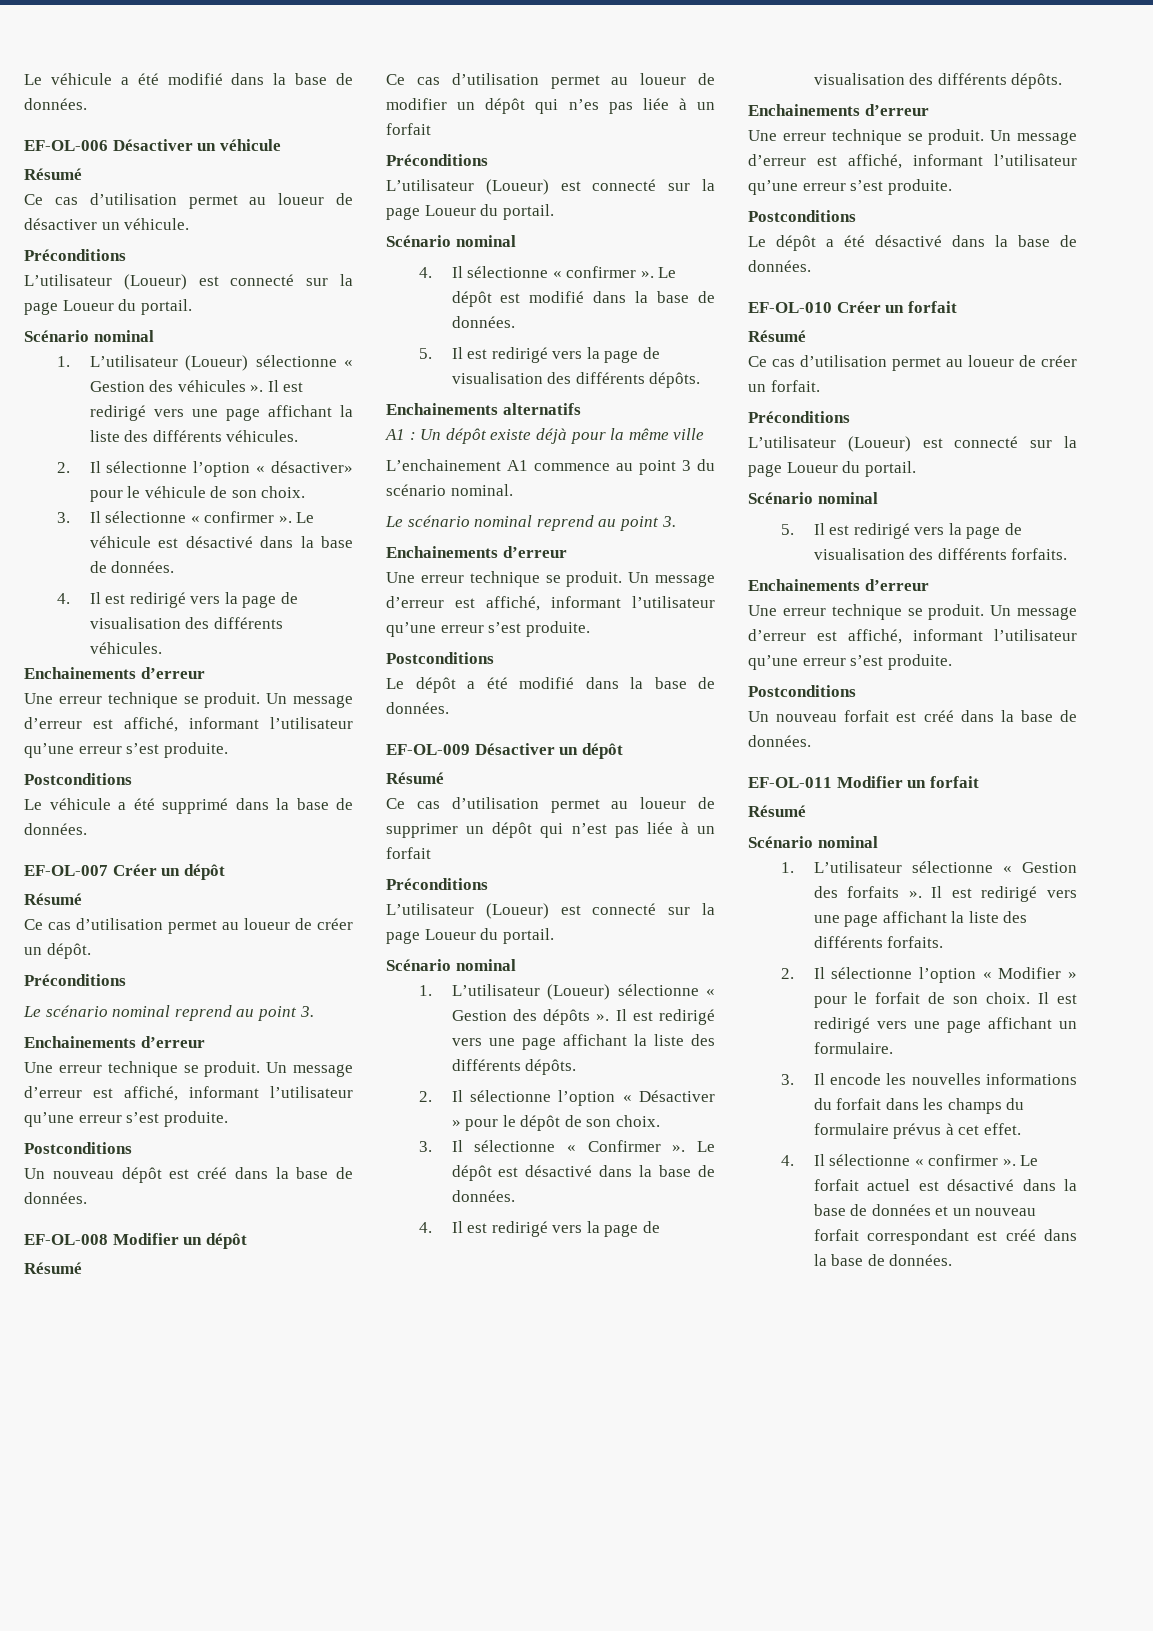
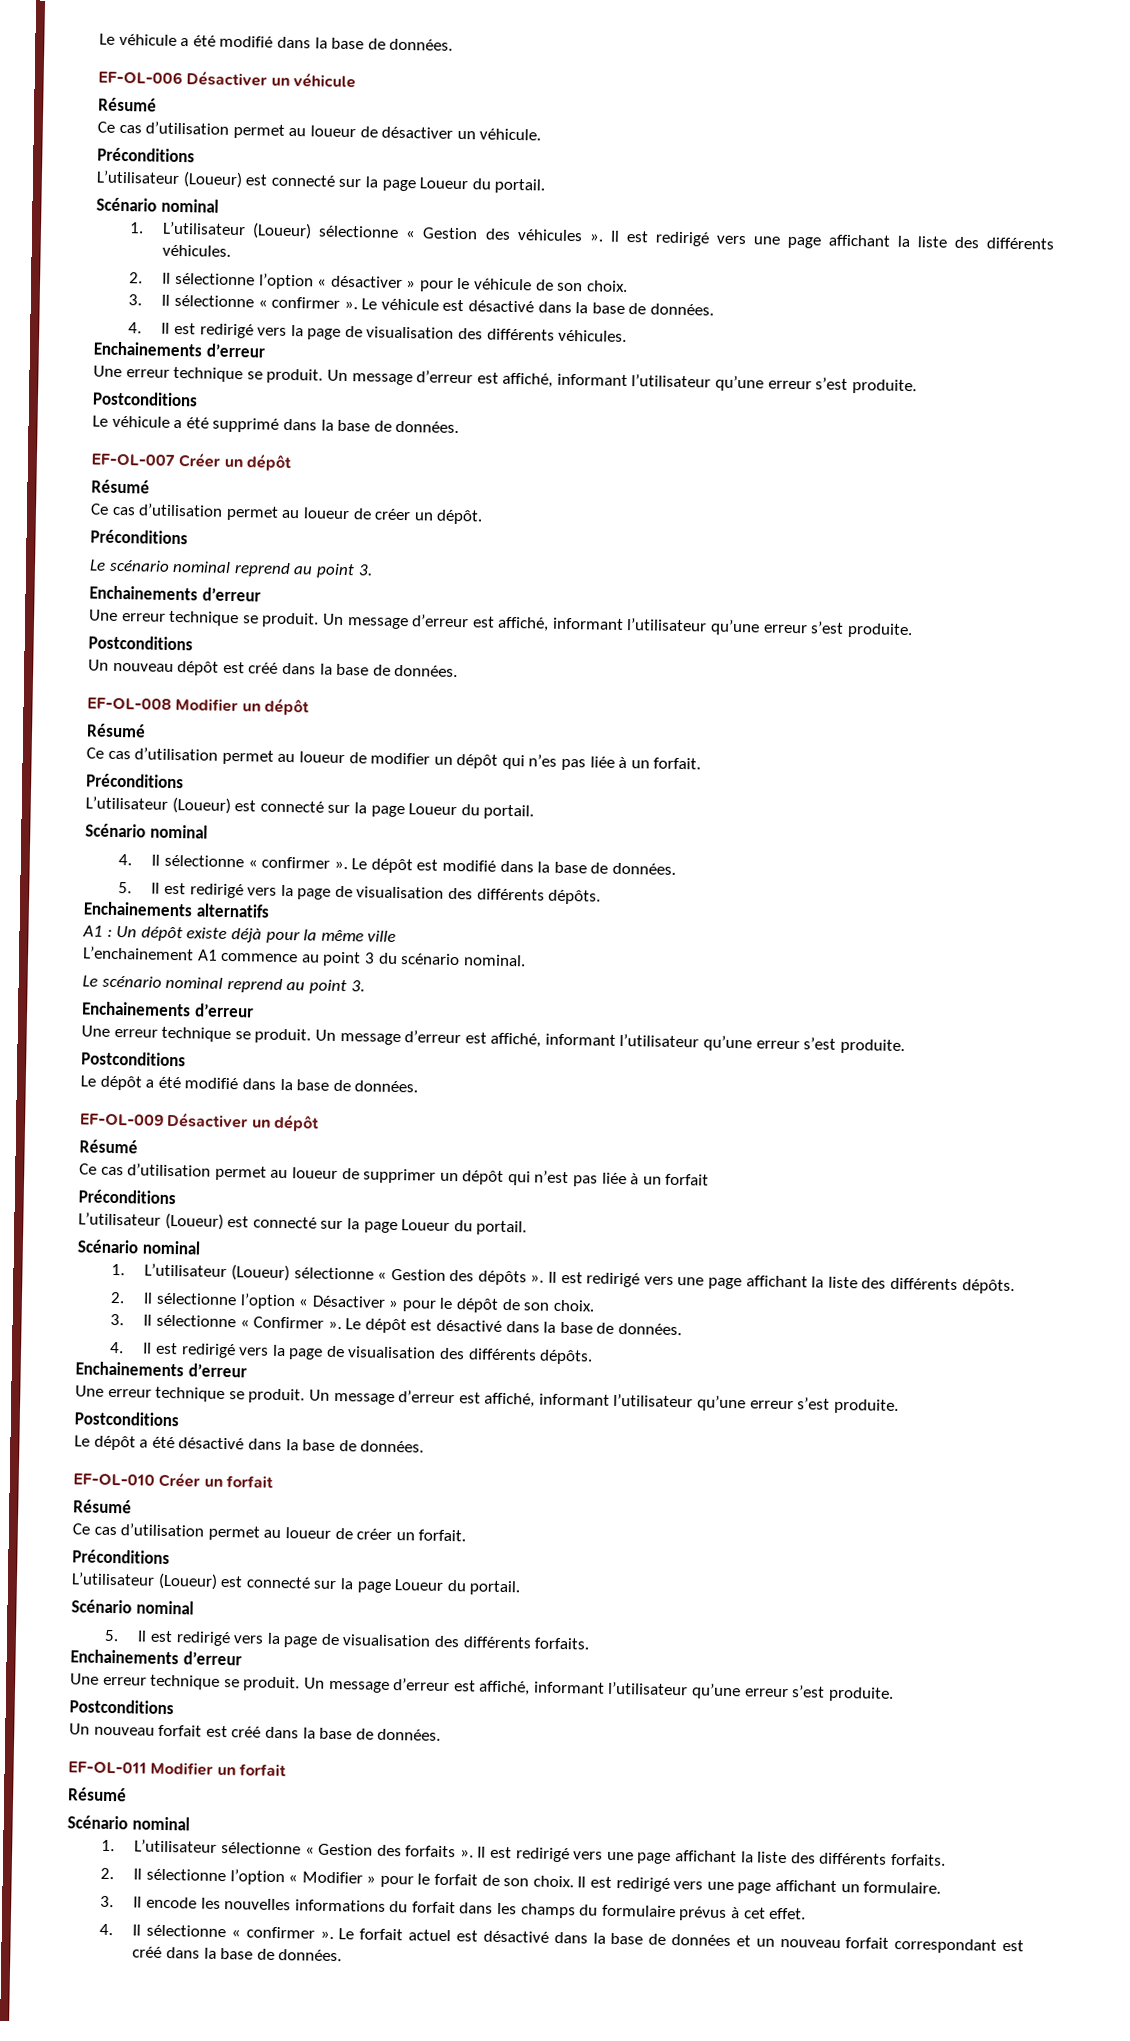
- 2. Il sélectionne l’option « désactiver» pour le véhicule de son choix.
+ 2. Il sélectionne l’option « désactiver » pour le véhicule de son choix.
- Ce cas d’utilisation permet au loueur de modifier un dépôt qui n’es pas liée à un forfait
+ Ce cas d’utilisation permet au loueur de modifier un dépôt qui n’es pas liée à un forfait.

